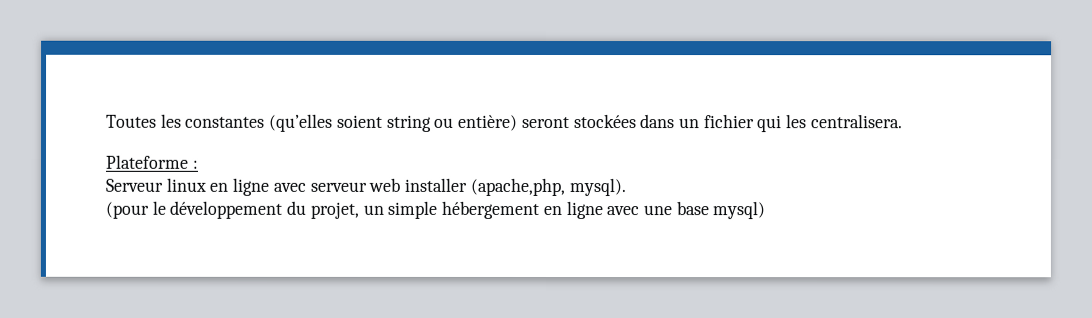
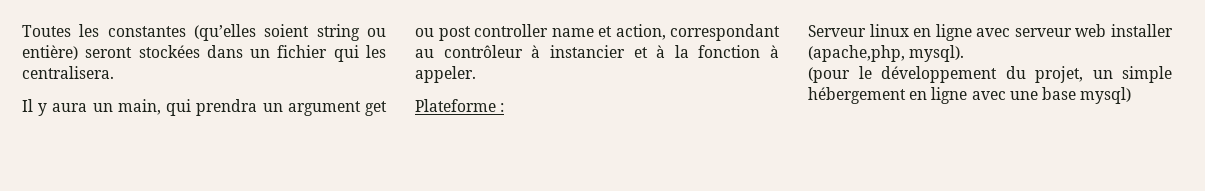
+ Il y aura un main, qui prendra un argument get ou post controller name et action, correspondant au contrôleur à instancier et à la fonction à appeler.

